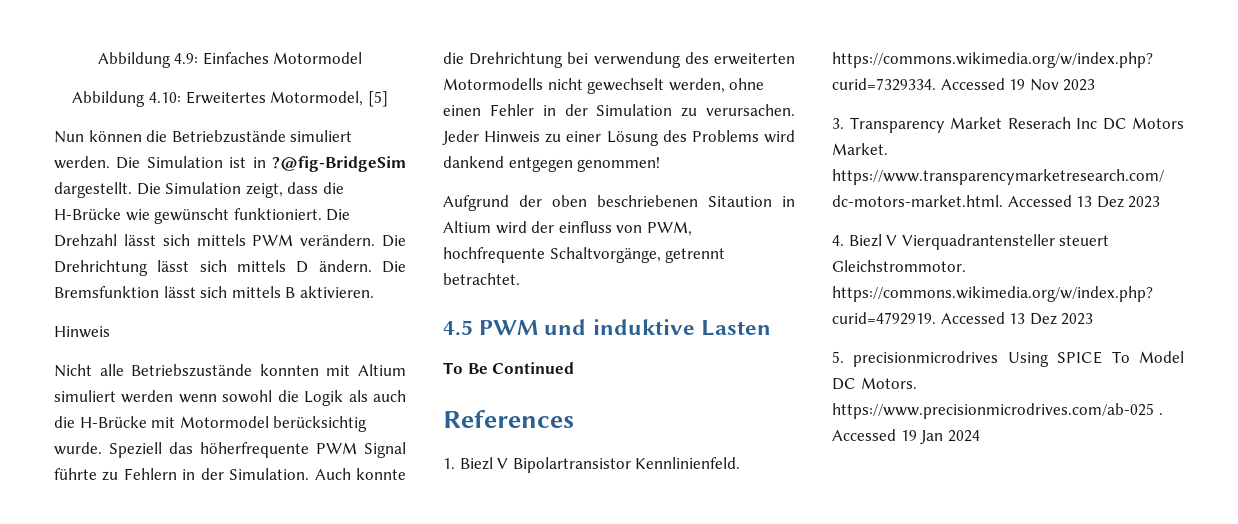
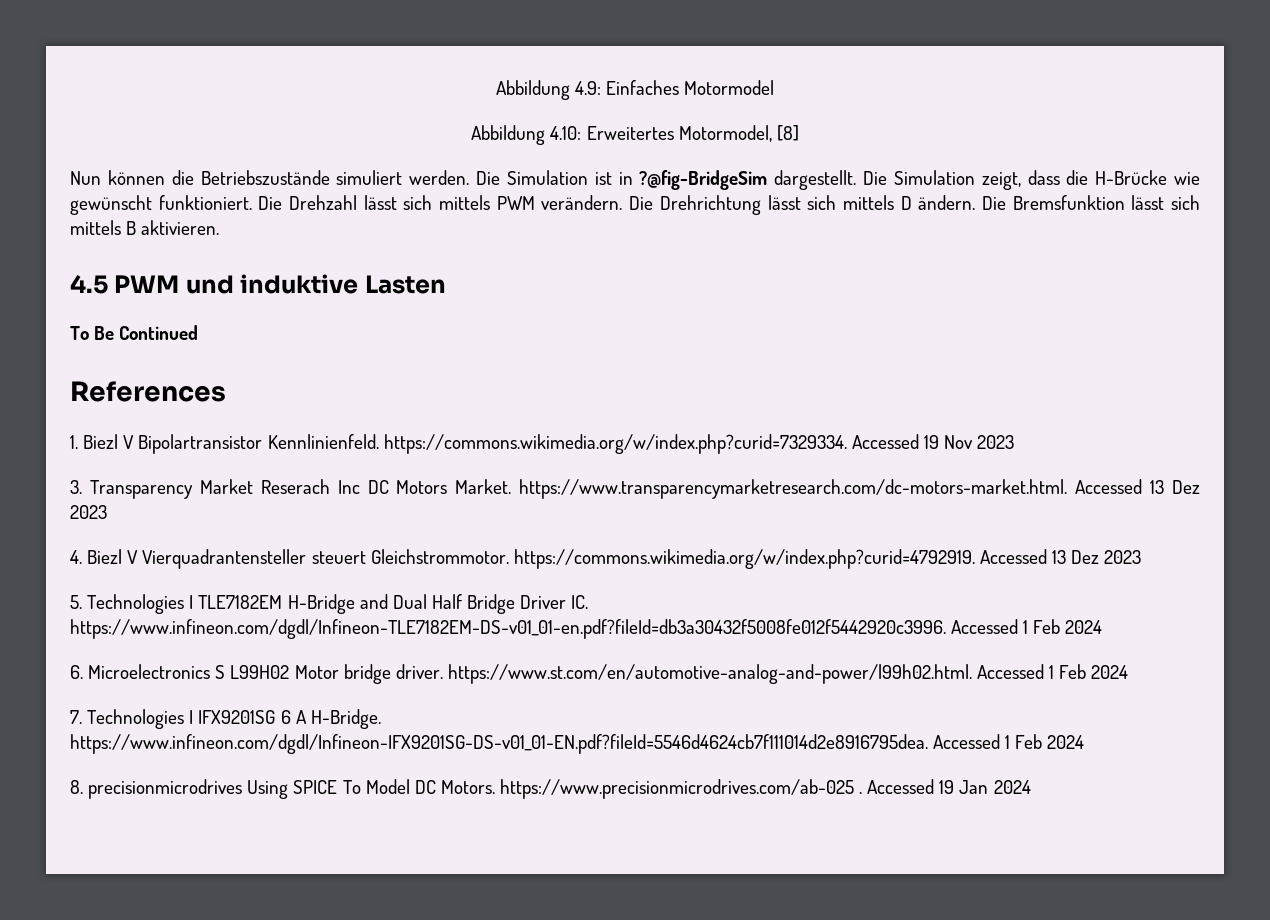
- Abbildung 4.10: Erweitertes Motormodel, [5]
+ Abbildung 4.10: Erweitertes Motormodel, [8]
- Nun können die Betriebzustände simuliert werden.
+ Nun können die Betriebszustände simuliert werden.
  Die Bremsfunktion lässt sich mittels B aktivieren.
- Hinweis
- Nicht alle Betriebszustände konnten mit Altium simuliert werden wenn sowohl die Logik als auch die H-Brücke mit Motormodel berücksichtig wurde. Speziell das höherfrequente PWM Signal führte zu Fehlern in der Simulation. Auch konnte die Drehrichtung bei verwendung des erweiterten Motormodells nicht gewechselt werden, ohne einen Fehler in der Simulation zu verursachen. Jeder Hinweis zu einer Lösung des Problems wird dankend entgegen genommen!
- Aufgrund der oben beschriebenen Sitaution in Altium wird der einfluss von PWM, hochfrequente Schaltvorgänge, getrennt betrachtet.
- 5. precisionmicrodrives Using SPICE To Model DC Motors. https://www.precisionmicrodrives.com/ab-025 .
+ 5. Technologies I TLE7182EM H-Bridge and Dual Half Bridge Driver IC. https://www.infineon.com/dgdl/Infineon-TLE7182EM-DS-v01_01-en.pdf?fileId=db3a30432f5008fe012f5442920c3996. Accessed 1 Feb 2024
+ 6. Microelectronics S L99H02 Motor bridge driver. https://www.st.com/en/automotive-analog-and-power/l99h02.html. Accessed 1 Feb 2024
+ 7. Technologies I IFX9201SG 6 A H-Bridge. https://www.infineon.com/dgdl/Infineon-IFX9201SG-DS-v01_01-EN.pdf?fileId=5546d4624cb7f111014d2e8916795dea. Accessed 1 Feb 2024
+ 8. precisionmicrodrives Using SPICE To Model DC Motors. https://www.precisionmicrodrives.com/ab-025 .

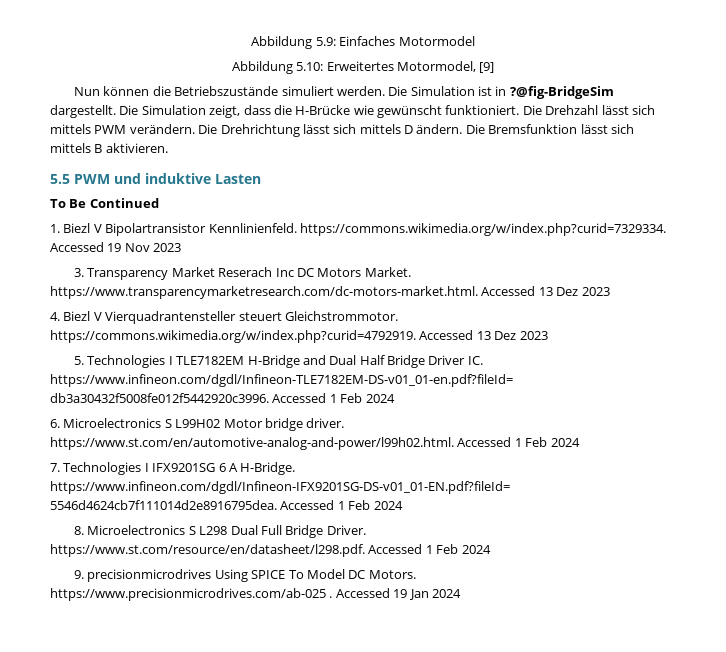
- Abbildung 4.9: Einfaches Motormodel
+ Abbildung 5.9: Einfaches Motormodel
- Abbildung 4.10: Erweitertes Motormodel, [8]
+ Abbildung 5.10: Erweitertes Motormodel, [9]
- 4.5 PWM und induktive Lasten
+ 5.5 PWM und induktive Lasten
- References
- 8. precisionmicrodrives Using SPICE To Model DC Motors. https://www.precisionmicrodrives.com/ab-025 .
+ 8. Microelectronics S L298 Dual Full Bridge Driver. https://www.st.com/resource/en/datasheet/l298.pdf. Accessed 1 Feb 2024
+ 9. precisionmicrodrives Using SPICE To Model DC Motors. https://www.precisionmicrodrives.com/ab-025 .

